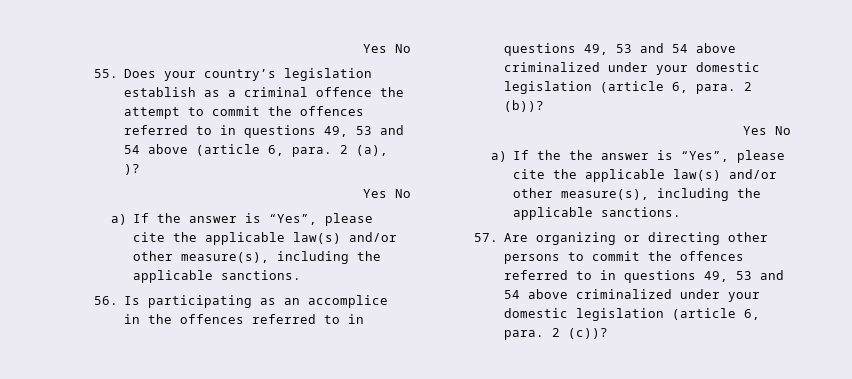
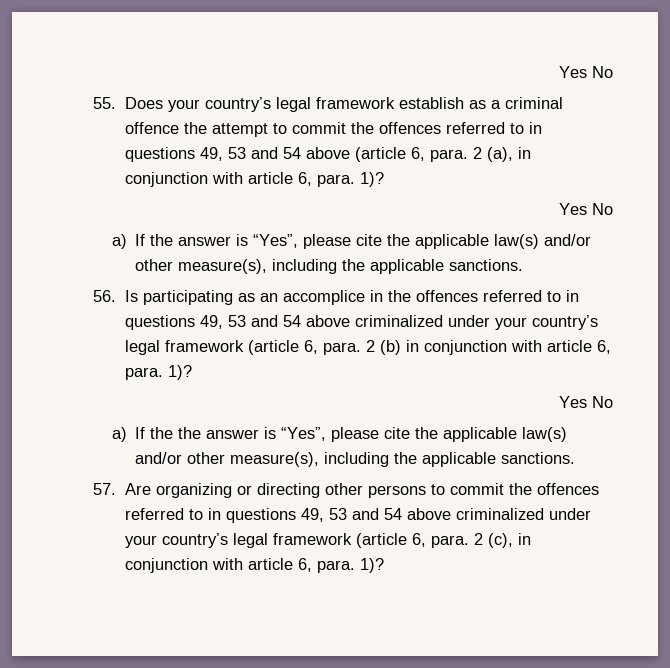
- 55. Does your country’s legislation establish as a criminal offence the attempt to commit the offences referred to in questions 49, 53 and 54 above (article 6, para. 2 (a), )?
+ 55. Does your country’s legal framework establish as a criminal offence the attempt to commit the offences referred to in questions 49, 53 and 54 above (article 6, para. 2 (a), in conjunction with article 6, para. 1)?
- 56. Is participating as an accomplice in the offences referred to in questions 49, 53 and 54 above criminalized under your domestic legislation (article 6, para. 2 (b))?
+ 56. Is participating as an accomplice in the offences referred to in questions 49, 53 and 54 above criminalized under your country’s legal framework (article 6, para. 2 (b) in conjunction with article 6, para. 1)?
- 57. Are organizing or directing other persons to commit the offences referred to in questions 49, 53 and 54 above criminalized under your domestic legislation (article 6, para. 2 (c))?
+ 57. Are organizing or directing other persons to commit the offences referred to in questions 49, 53 and 54 above criminalized under your country’s legal framework (article 6, para. 2 (c), in conjunction with article 6, para. 1)?

